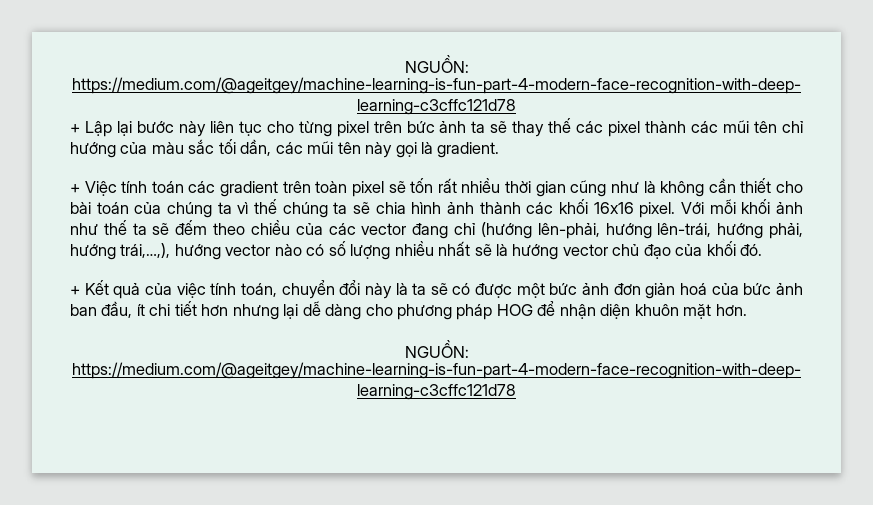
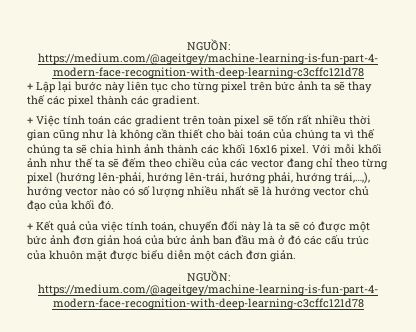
- + Lập lại bước này liên tục cho từng pixel trên bức ảnh ta sẽ thay thế các pixel thành các mũi tên chỉ hướng của màu sắc tối dần, các mũi tên này gọi là gradient.
+ + Lập lại bước này liên tục cho từng pixel trên bức ảnh ta sẽ thay thế các pixel thành các gradient.
- Với mỗi khối ảnh như thế ta sẽ đếm theo chiều của các vector đang chỉ (hướng lên-phải, hướng lên-trái, hướng phải, hướng trái,…,), hướng vector nào có số lượng nhiều nhất sẽ là hướng vector chủ đạo của khối đó.
+ Với mỗi khối ảnh như thế ta sẽ đếm theo chiều của các vector đang chỉ theo từng pixel (hướng lên-phải, hướng lên-trái, hướng phải, hướng trái,…,), hướng vector nào có số lượng nhiều nhất sẽ là hướng vector chủ đạo của khối đó.
- + Kết quả của việc tính toán, chuyển đổi này là ta sẽ có được một bức ảnh đơn giản hoá của bức ảnh ban đầu, ít chi tiết hơn nhưng lại dễ dàng cho phương pháp HOG để nhận diện khuôn mặt hơn.
+ + Kết quả của việc tính toán, chuyển đổi này là ta sẽ có được một bức ảnh đơn giản hoá của bức ảnh ban đầu mà ở đó các cấu trúc của khuôn mặt được biểu diễn một cách đơn giản.

